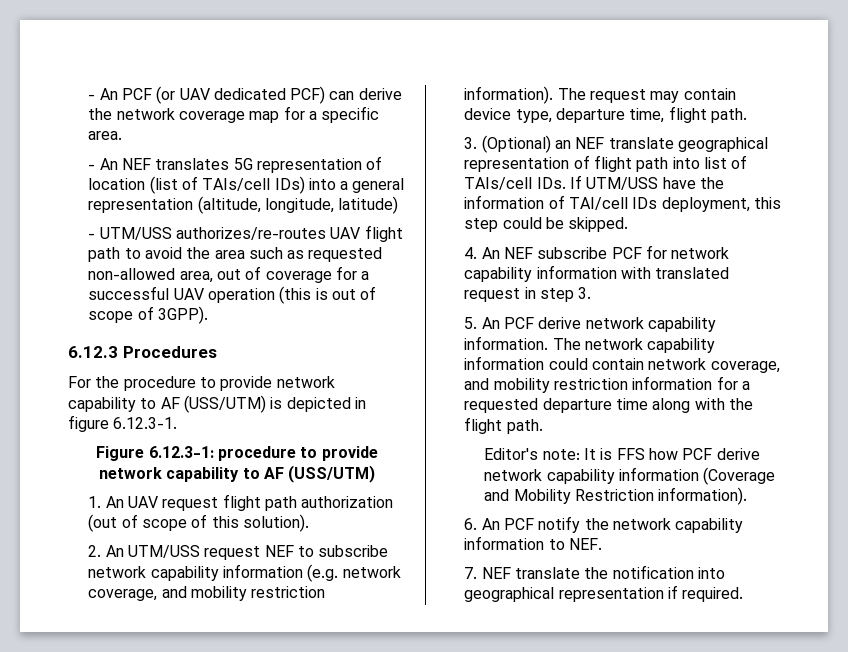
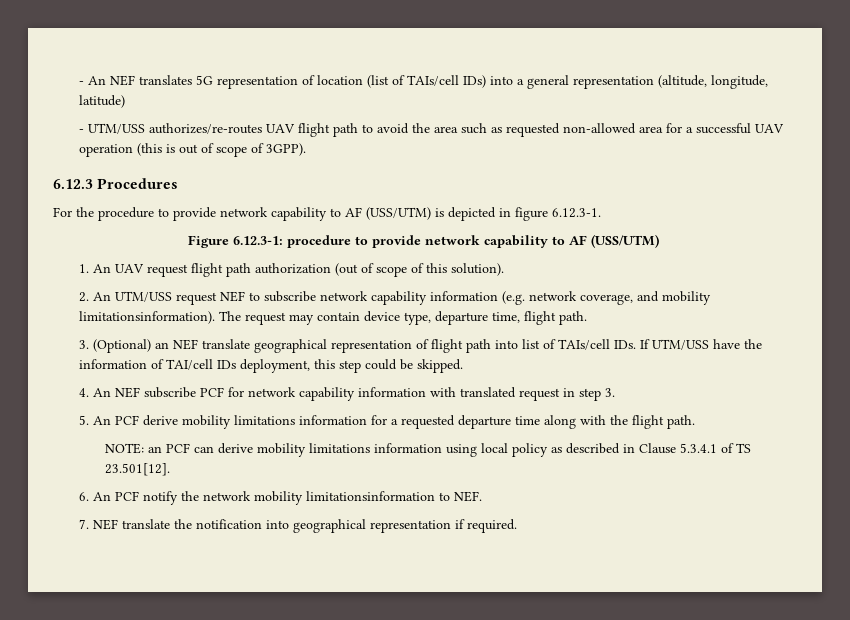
- - An PCF (or UAV dedicated PCF) can derive the network coverage map for a specific area.
- - UTM/USS authorizes/re-routes UAV flight path to avoid the area such as requested non-allowed area, out of coverage for a successful UAV operation (this is out of scope of 3GPP).
+ - UTM/USS authorizes/re-routes UAV flight path to avoid the area such as requested non-allowed area for a successful UAV operation (this is out of scope of 3GPP).
- 2. An UTM/USS request NEF to subscribe network capability information (e.g. network coverage, and mobility restriction information).
+ 2. An UTM/USS request NEF to subscribe network capability information (e.g. network coverage, and mobility limitationsinformation).
- 5. An PCF derive network capability information. The network capability information could contain network coverage, and mobility restriction information for a requested departure time along with the flight path.
+ 5. An PCF derive mobility limitations information for a requested departure time along with the flight path.
- Editor's note: It is FFS how PCF derive network capability information (Coverage and Mobility Restriction information).
+ NOTE: an PCF can derive mobility limitations information using local policy as described in Clause 5.3.4.1 of TS 23.501[12].
- 6. An PCF notify the network capability information to NEF.
+ 6. An PCF notify the network mobility limitationsinformation to NEF.

